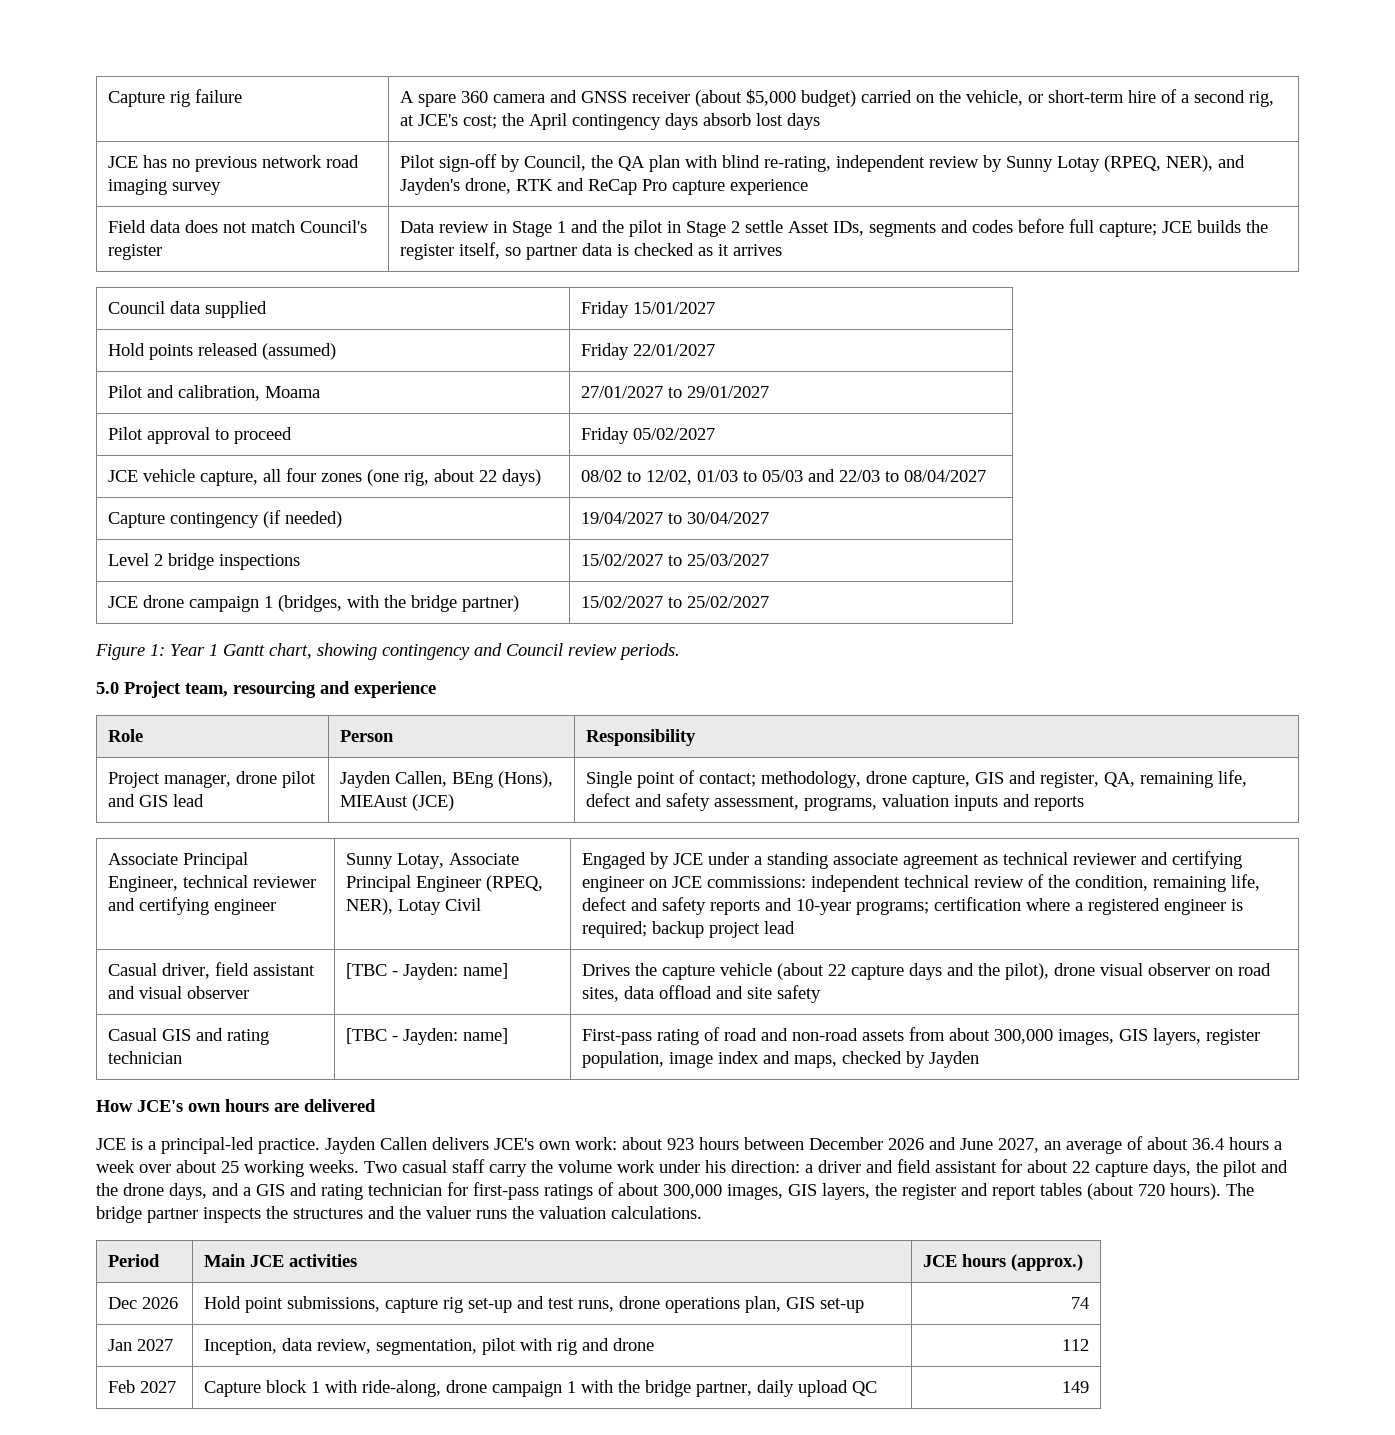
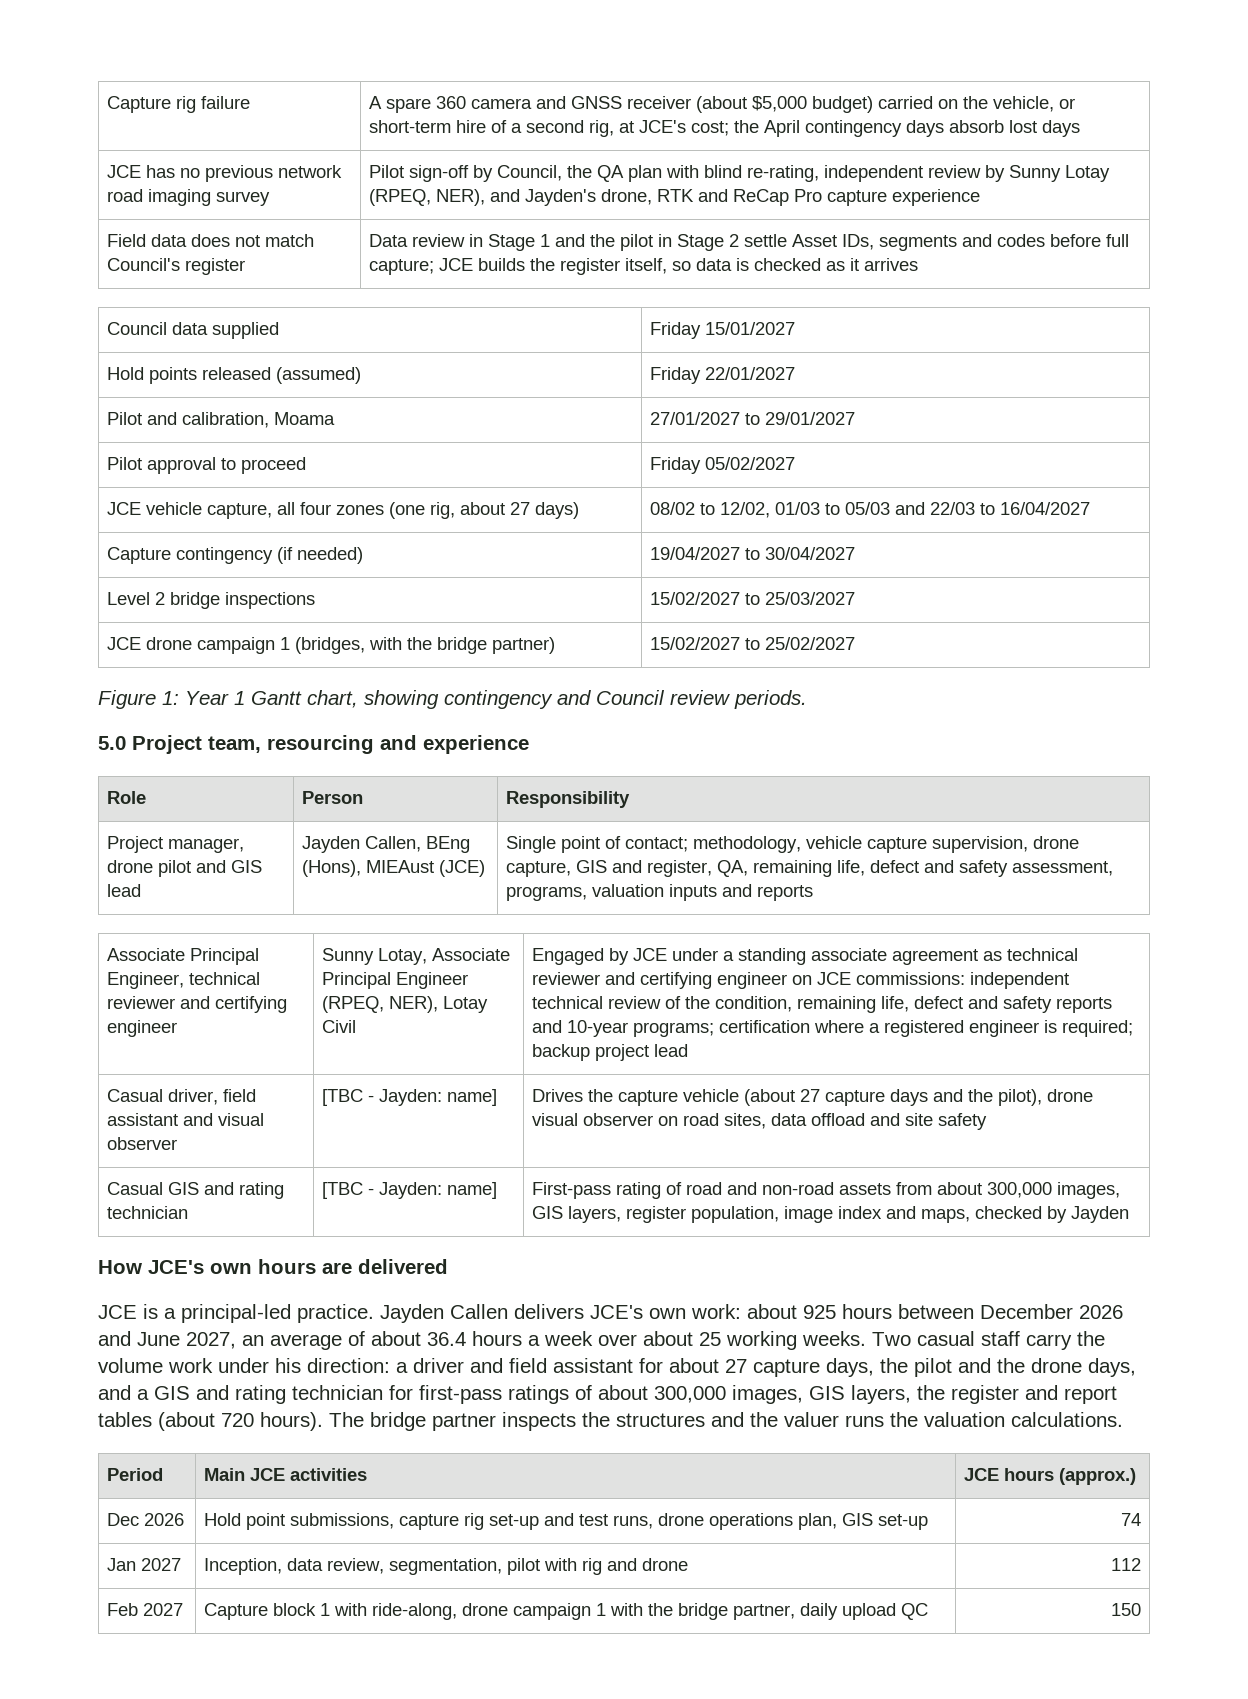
- Field data does not match Council's register | Data review in Stage 1 and the pilot in Stage 2 settle Asset IDs, segments and codes before full capture; JCE builds the register itself, so partner data is checked as it arrives
+ Field data does not match Council's register | Data review in Stage 1 and the pilot in Stage 2 settle Asset IDs, segments and codes before full capture; JCE builds the register itself, so data is checked as it arrives
- JCE vehicle capture, all four zones (one rig, about 22 days) | 08/02 to 12/02, 01/03 to 05/03 and 22/03 to 08/04/2027
+ JCE vehicle capture, all four zones (one rig, about 27 days) | 08/02 to 12/02, 01/03 to 05/03 and 22/03 to 16/04/2027
- Project manager, drone pilot and GIS lead | Jayden Callen, BEng (Hons), MIEAust (JCE) | Single point of contact; methodology, drone capture, GIS and register, QA, remaining life, defect and safety assessment, programs, valuation inputs and reports
+ Project manager, drone pilot and GIS lead | Jayden Callen, BEng (Hons), MIEAust (JCE) | Single point of contact; methodology, vehicle capture supervision, drone capture, GIS and register, QA, remaining life, defect and safety assessment, programs, valuation inputs and reports
- Casual driver, field assistant and visual observer | [TBC - Jayden: name] | Drives the capture vehicle (about 22 capture days and the pilot), drone visual observer on road sites, data offload and site safety
+ Casual driver, field assistant and visual observer | [TBC - Jayden: name] | Drives the capture vehicle (about 27 capture days and the pilot), drone visual observer on road sites, data offload and site safety
- Jayden Callen delivers JCE's own work: about 923 hours between December 2026 and June 2027, an average of about 36.4 hours a week over about 25 working weeks.
+ Jayden Callen delivers JCE's own work: about 925 hours between December 2026 and June 2027, an average of about 36.4 hours a week over about 25 working weeks.
- Two casual staff carry the volume work under his direction: a driver and field assistant for about 22 capture days, the pilot and the drone days, and a GIS and rating technician for first-pass ratings of about 300,000 images, GIS layers, the register and report tables (about 720 hours).
+ Two casual staff carry the volume work under his direction: a driver and field assistant for about 27 capture days, the pilot and the drone days, and a GIS and rating technician for first-pass ratings of about 300,000 images, GIS layers, the register and report tables (about 720 hours).
- Feb 2027 | Capture block 1 with ride-along, drone campaign 1 with the bridge partner, daily upload QC | 149
+ Feb 2027 | Capture block 1 with ride-along, drone campaign 1 with the bridge partner, daily upload QC | 150

